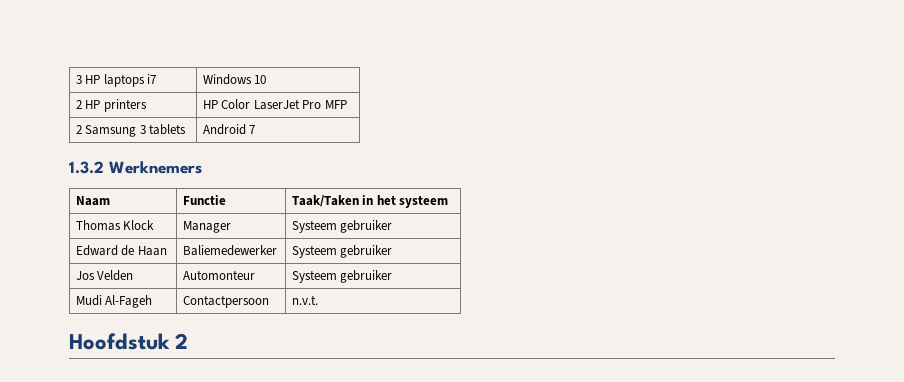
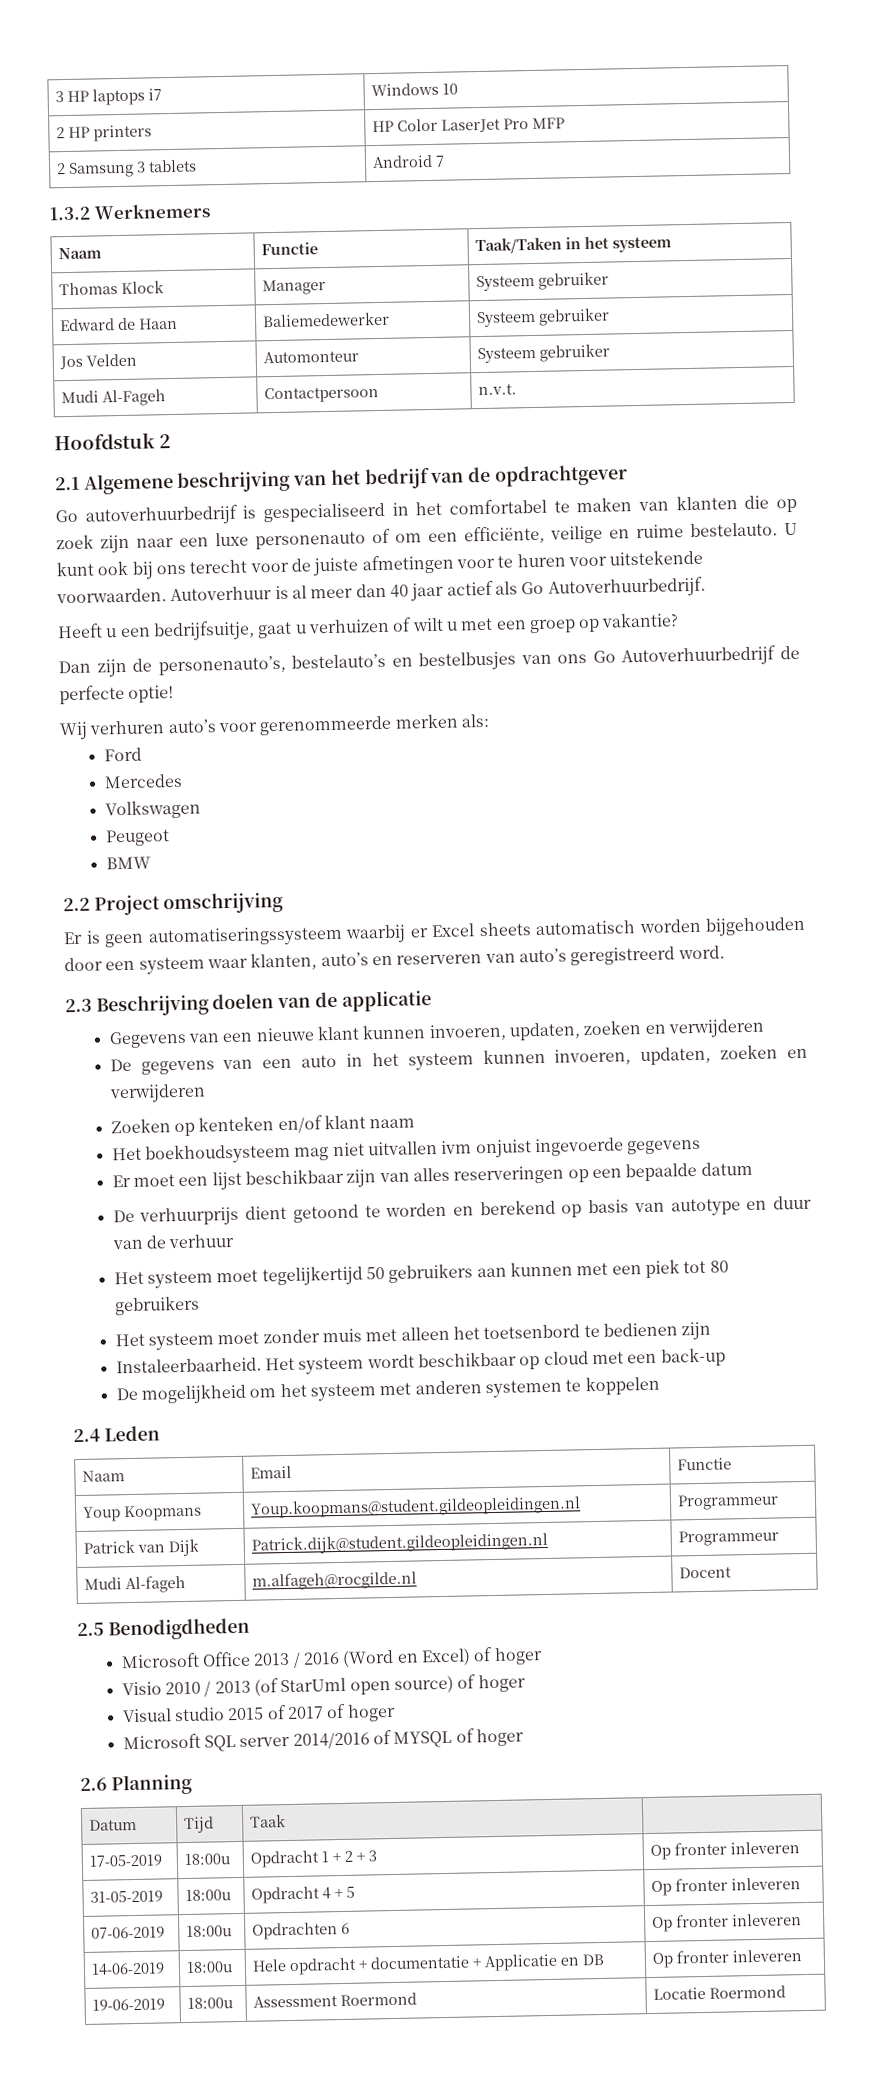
+ 2.1 Algemene beschrijving van het bedrijf van de opdrachtgever
+ Go autoverhuurbedrijf is gespecialiseerd in het comfortabel te maken van klanten die op zoek zijn naar een luxe personenauto of om een efficiënte, veilige en ruime bestelauto. U kunt ook bij ons terecht voor de juiste afmetingen voor te huren voor uitstekende voorwaarden. Autoverhuur is al meer dan 40 jaar actief als Go Autoverhuurbedrijf.
+ Heeft u een bedrijfsuitje, gaat u verhuizen of wilt u met een groep op vakantie?
+ Dan zijn de personenauto’s, bestelauto’s en bestelbusjes van ons Go Autoverhuurbedrijf de perfecte optie!
+ Wij verhuren auto’s voor gerenommeerde merken als:
+ Ford
+ Mercedes
+ Volkswagen
+ Peugeot
+ BMW
+ 2.2 Project omschrijving
+ Er is geen automatiseringssysteem waarbij er Excel sheets automatisch worden bijgehouden door een systeem waar klanten, auto’s en reserveren van auto’s geregistreerd word.
+ 2.3 Beschrijving doelen van de applicatie
+ Gegevens van een nieuwe klant kunnen invoeren, updaten, zoeken en verwijderen
+ De gegevens van een auto in het systeem kunnen invoeren, updaten, zoeken en verwijderen
+ Zoeken op kenteken en/of klant naam
+ Het boekhoudsysteem mag niet uitvallen ivm onjuist ingevoerde gegevens
+ Er moet een lijst beschikbaar zijn van alles reserveringen op een bepaalde datum
+ De verhuurprijs dient getoond te worden en berekend op basis van autotype en duur van de verhuur
+ Het systeem moet tegelijkertijd 50 gebruikers aan kunnen met een piek tot 80 gebruikers
+ Het systeem moet zonder muis met alleen het toetsenbord te bedienen zijn
+ Instaleerbaarheid. Het systeem wordt beschikbaar op cloud met een back-up
+ De mogelijkheid om het systeem met anderen systemen te koppelen
+ 2.4 Leden
+ Naam | Email | Functie
+ Youp Koopmans | Youp.koopmans@student.gildeopleidingen.nl | Programmeur
+ Patrick van Dijk | Patrick.dijk@student.gildeopleidingen.nl | Programmeur
+ Mudi Al-fageh | m.alfageh@rocgilde.nl | Docent
+ 2.5 Benodigdheden
+ Microsoft Office 2013 / 2016 (Word en Excel) of hoger
+ Visio 2010 / 2013 (of StarUml open source) of hoger
+ Visual studio 2015 of 2017 of hoger
+ Microsoft SQL server 2014/2016 of MYSQL of hoger
+ 2.6 Planning
+ Datum | Tijd | Taak |
+ 17-05-2019 | 18:00u | Opdracht 1 + 2 + 3 | Op fronter inleveren
+ 31-05-2019 | 18:00u | Opdracht 4 + 5 | Op fronter inleveren
+ 07-06-2019 | 18:00u | Opdrachten 6 | Op fronter inleveren
+ 14-06-2019 | 18:00u | Hele opdracht + documentatie + Applicatie en DB | Op fronter inleveren
+ 19-06-2019 | 18:00u | Assessment Roermond | Locatie Roermond

